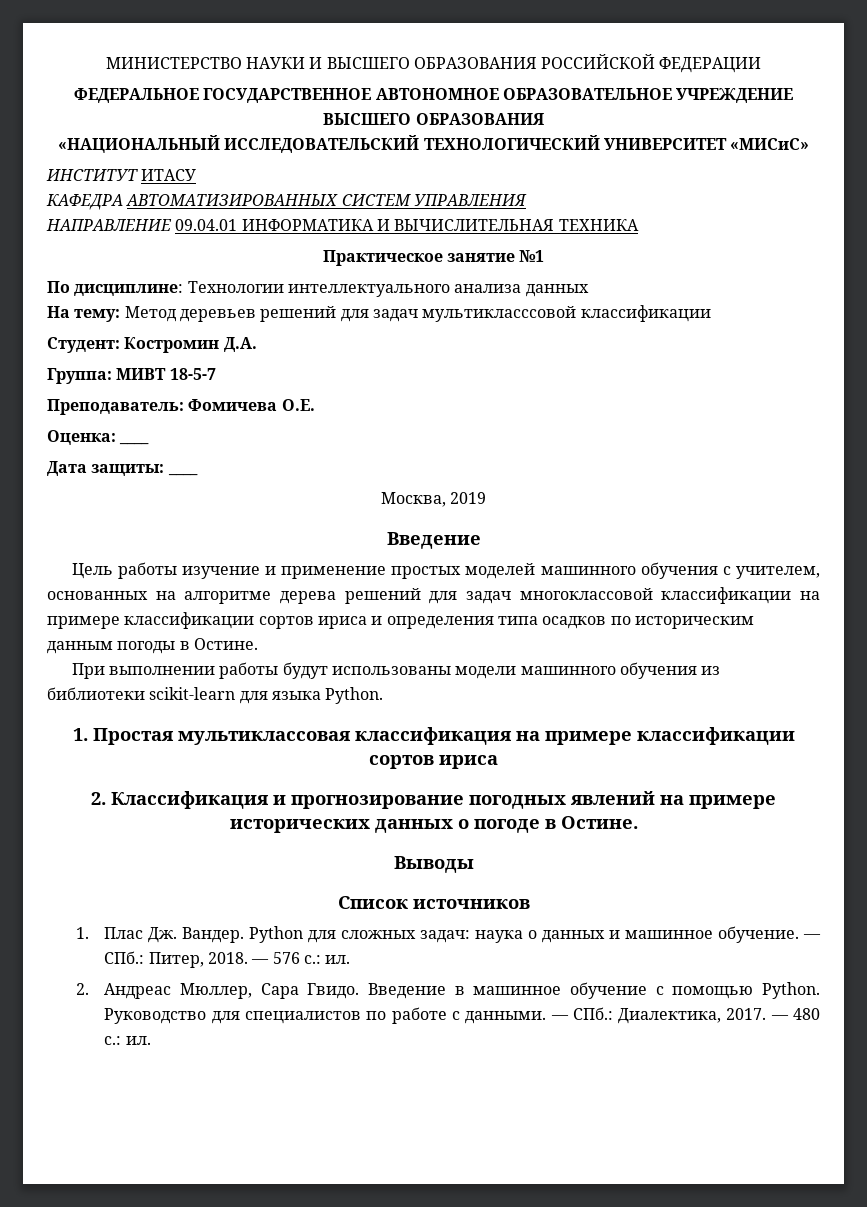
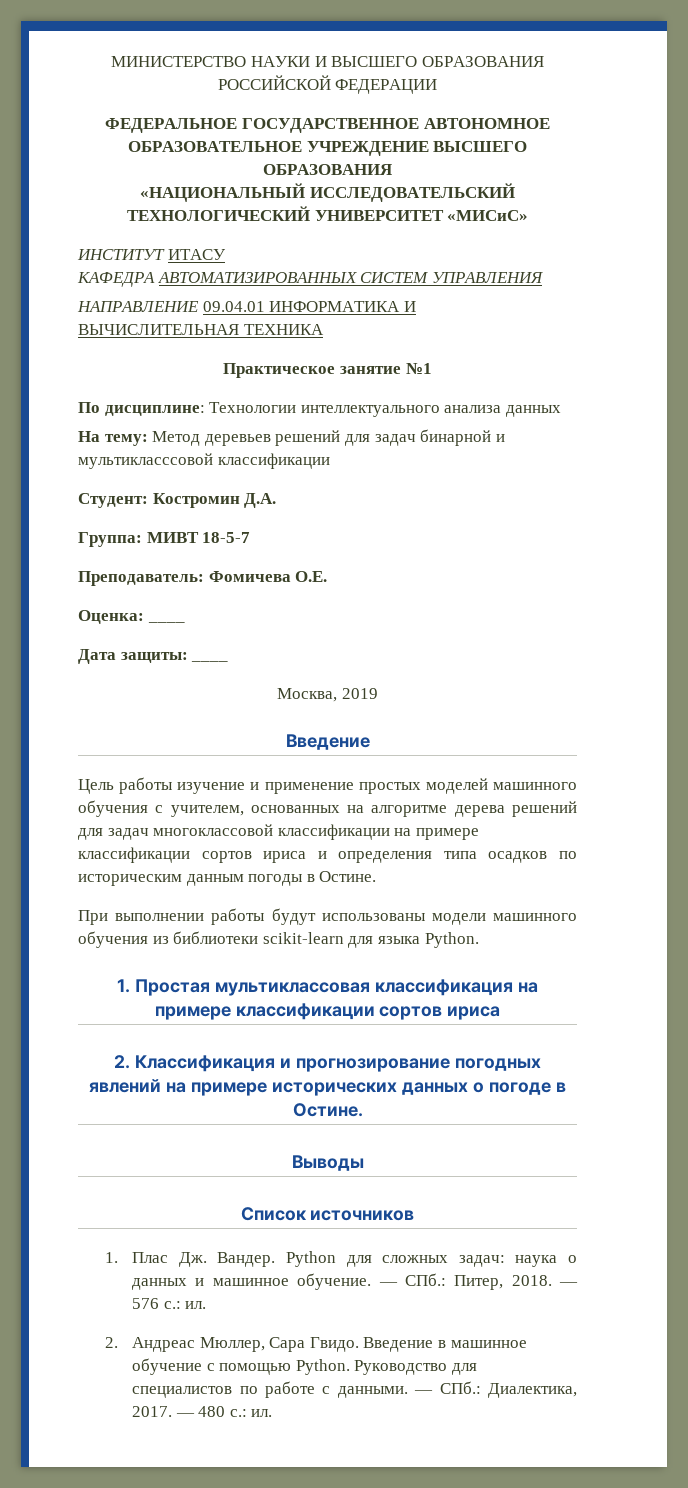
- На тему: Метод деревьев решений для задач мультикласссовой классификации
+ На тему: Метод деревьев решений для задач бинарной и мультикласссовой классификации

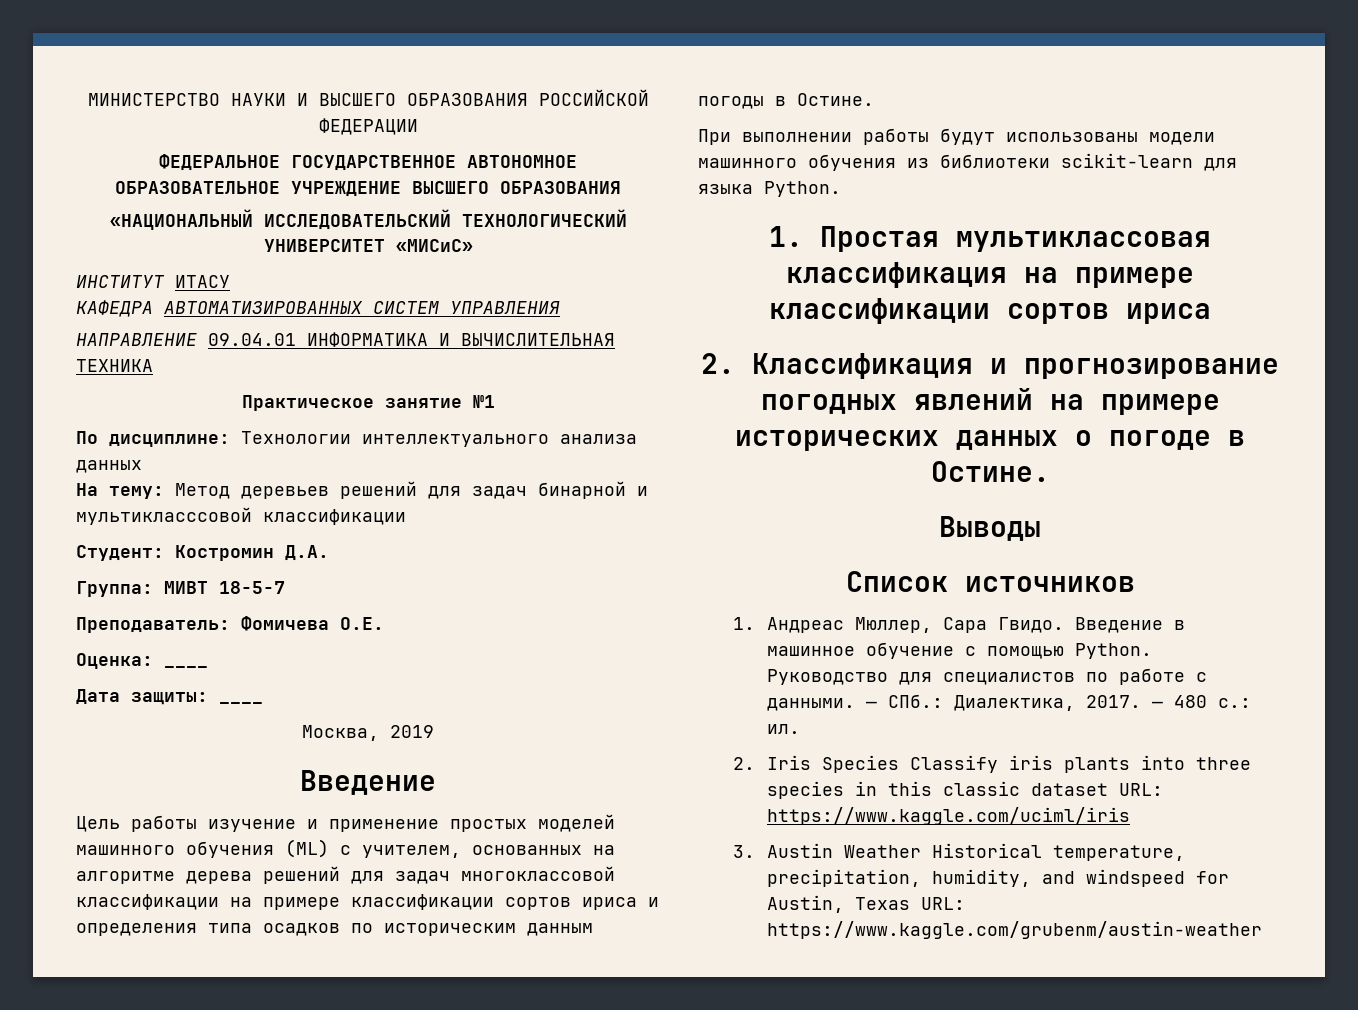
- Цель работы изучение и применение простых моделей машинного обучения с учителем, основанных на алгоритме дерева решений для задач многоклассовой классификации на примере классификации сортов ириса и определения типа осадков по историческим данным погоды в Остине.
+ Цель работы изучение и применение простых моделей машинного обучения (ML) с учителем, основанных на алгоритме дерева решений для задач многоклассовой классификации на примере классификации сортов ириса и определения типа осадков по историческим данным погоды в Остине.
- 1. Плас Дж. Вандер. Python для сложных задач: наука о данных и машинное обучение. — СПб.: Питер, 2018. — 576 с.: ил.
- 2. Андреас Мюллер, Сара Гвидо.
+ 1. Андреас Мюллер, Сара Гвидо.
+ 2. Iris Species Classify iris plants into three species in this classic dataset URL: https://www.kaggle.com/uciml/iris
+ 3. Austin Weather Historical temperature, precipitation, humidity, and windspeed for Austin, Texas URL: https://www.kaggle.com/grubenm/austin-weather

